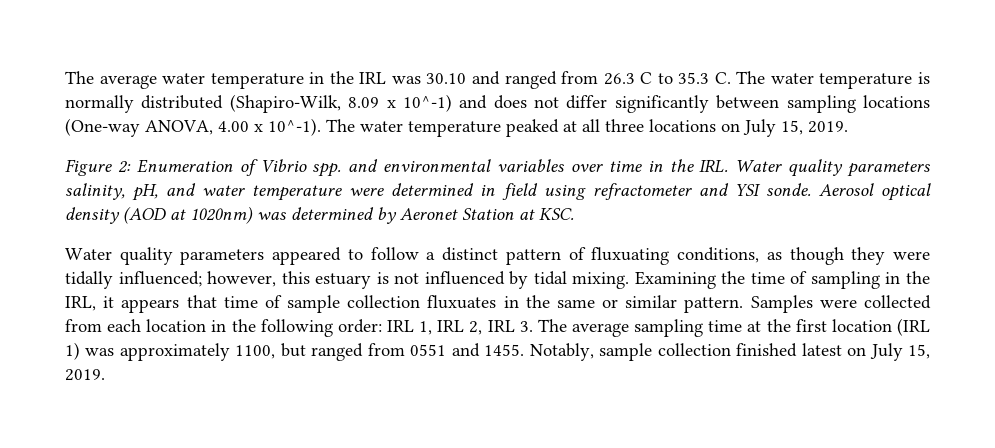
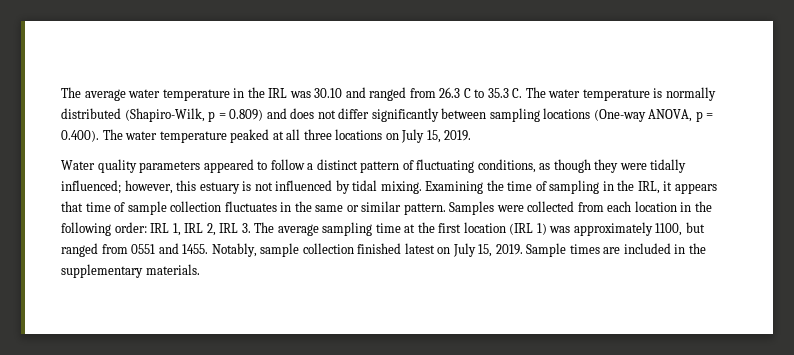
- The average water temperature in the IRL was 30.10 and ranged from 26.3 C to 35.3 C. The water temperature is normally distributed (Shapiro-Wilk, 8.09 x 10^-1) and does not differ significantly between sampling locations (One-way ANOVA, 4.00 x 10^-1). The water temperature peaked at all three locations on July 15, 2019.
+ The average water temperature in the IRL was 30.10 and ranged from 26.3 C to 35.3 C. The water temperature is normally distributed (Shapiro-Wilk, p = 0.809) and does not differ significantly between sampling locations (One-way ANOVA, p = 0.400). The water temperature peaked at all three locations on July 15, 2019.
- Figure 2: Enumeration of Vibrio spp. and environmental variables over time in the IRL. Water quality parameters salinity, pH, and water temperature were determined in field using refractometer and YSI sonde. Aerosol optical density (AOD at 1020nm) was determined by Aeronet Station at KSC.
- Water quality parameters appeared to follow a distinct pattern of fluxuating conditions, as though they were tidally influenced; however, this estuary is not influenced by tidal mixing.
+ Water quality parameters appeared to follow a distinct pattern of fluctuating conditions, as though they were tidally influenced; however, this estuary is not influenced by tidal mixing.
- Examining the time of sampling in the IRL, it appears that time of sample collection fluxuates in the same or similar pattern.
+ Examining the time of sampling in the IRL, it appears that time of sample collection fluctuates in the same or similar pattern.
+ Sample times are included in the supplementary materials.

